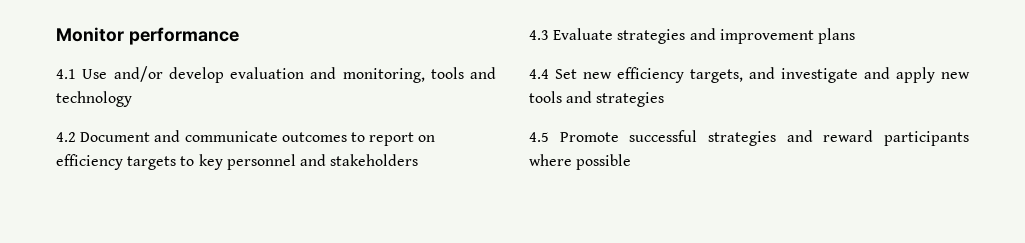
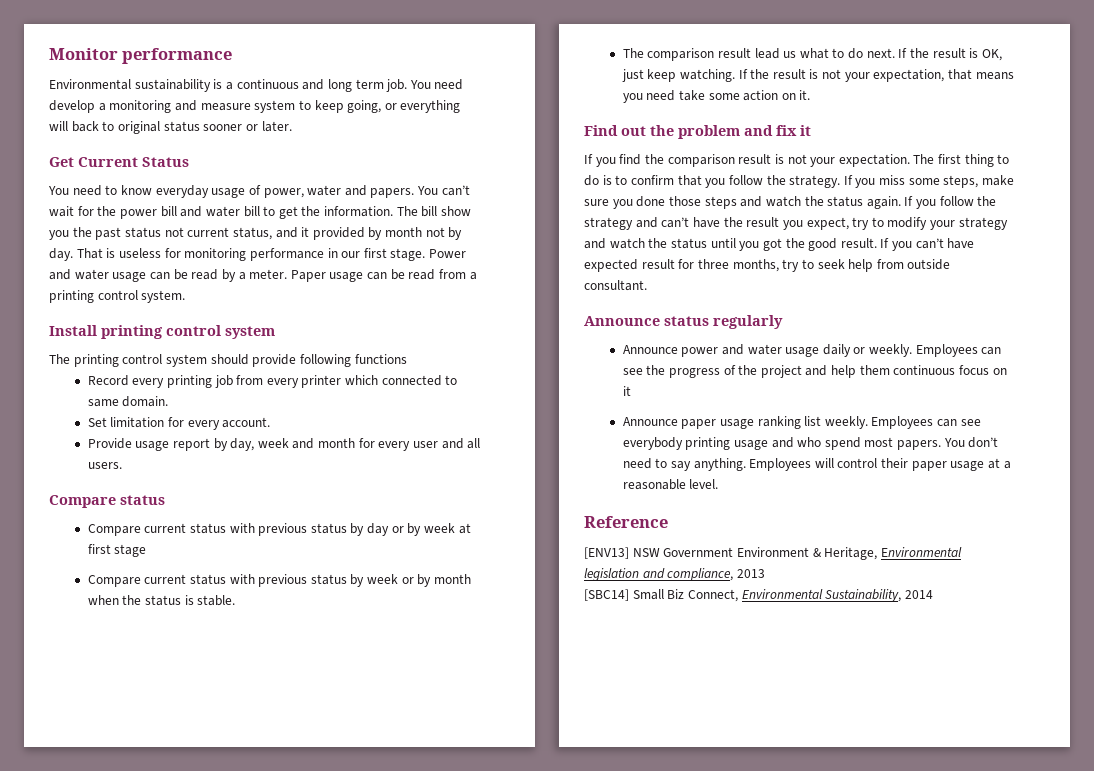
- 4.1 Use and/or develop evaluation and monitoring, tools and technology
- 4.2 Document and communicate outcomes to report on efficiency targets to key personnel and stakeholders
- 4.3 Evaluate strategies and improvement plans
- 4.4 Set new efficiency targets, and investigate and apply new tools and strategies
- 4.5 Promote successful strategies and reward participants where possible
+ Environmental sustainability is a continuous and long term job. You need develop a monitoring and measure system to keep going, or everything will back to original status sooner or later.
+ Get Current Status
+ You need to know everyday usage of power, water and papers. You can’t wait for the power bill and water bill to get the information. The bill show you the past status not current status, and it provided by month not by day. That is useless for monitoring performance in our first stage. Power and water usage can be read by a meter. Paper usage can be read from a printing control system.
+ Install printing control system
+ The printing control system should provide following functions
+ Record every printing job from every printer which connected to same domain.
+ Set limitation for every account.
+ Provide usage report by day, week and month for every user and all users.
+ Compare status
+ Compare current status with previous status by day or by week at first stage
+ Compare current status with previous status by week or by month when the status is stable.
+ The comparison result lead us what to do next. If the result is OK, just keep watching. If the result is not your expectation, that means you need take some action on it.
+ Find out the problem and fix it
+ If you find the comparison result is not your expectation. The first thing to do is to confirm that you follow the strategy. If you miss some steps, make sure you done those steps and watch the status again. If you follow the strategy and can’t have the result you expect, try to modify your strategy and watch the status until you got the good result. If you can’t have expected result for three months, try to seek help from outside consultant.
+ Announce status regularly
+ Announce power and water usage daily or weekly. Employees can see the progress of the project and help them continuous focus on it
+ Announce paper usage ranking list weekly. Employees can see everybody printing usage and who spend most papers. You don’t need to say anything. Employees will control their paper usage at a reasonable level.
+ Reference
+ [ENV13] NSW Government Environment & Heritage, Environmental legislation and compliance, 2013
+ [SBC14] Small Biz Connect, Environmental Sustainability, 2014

